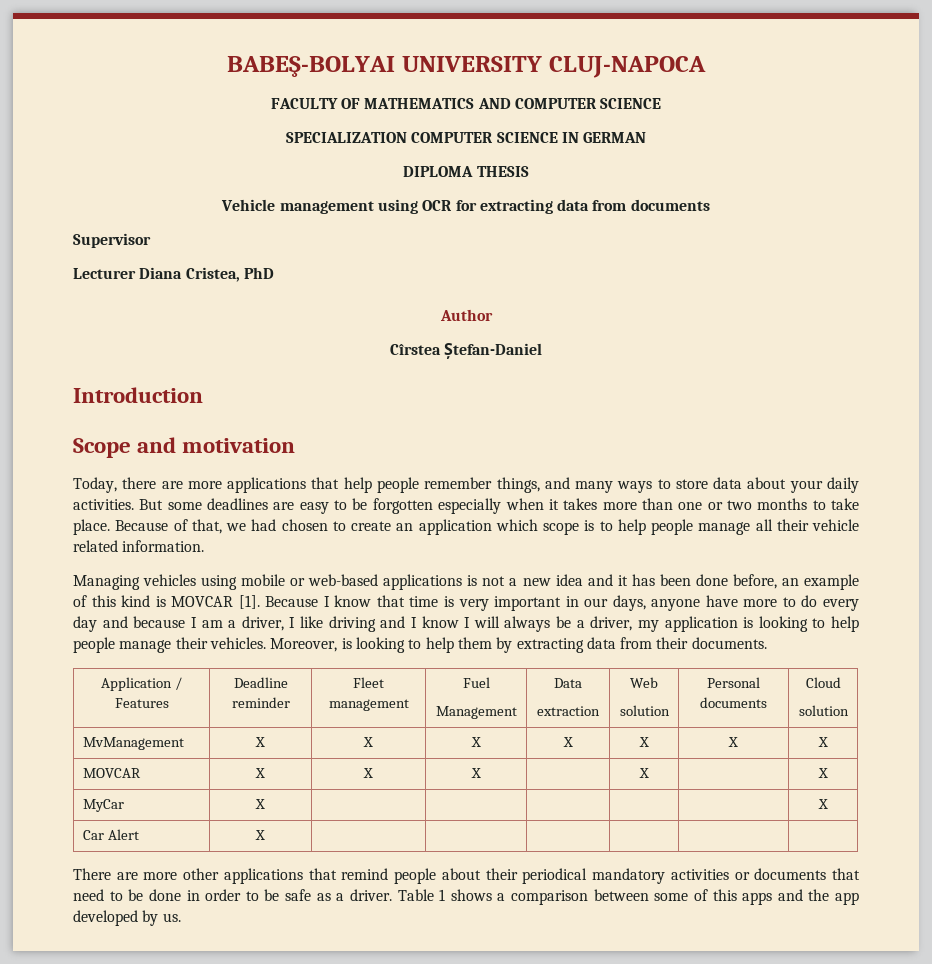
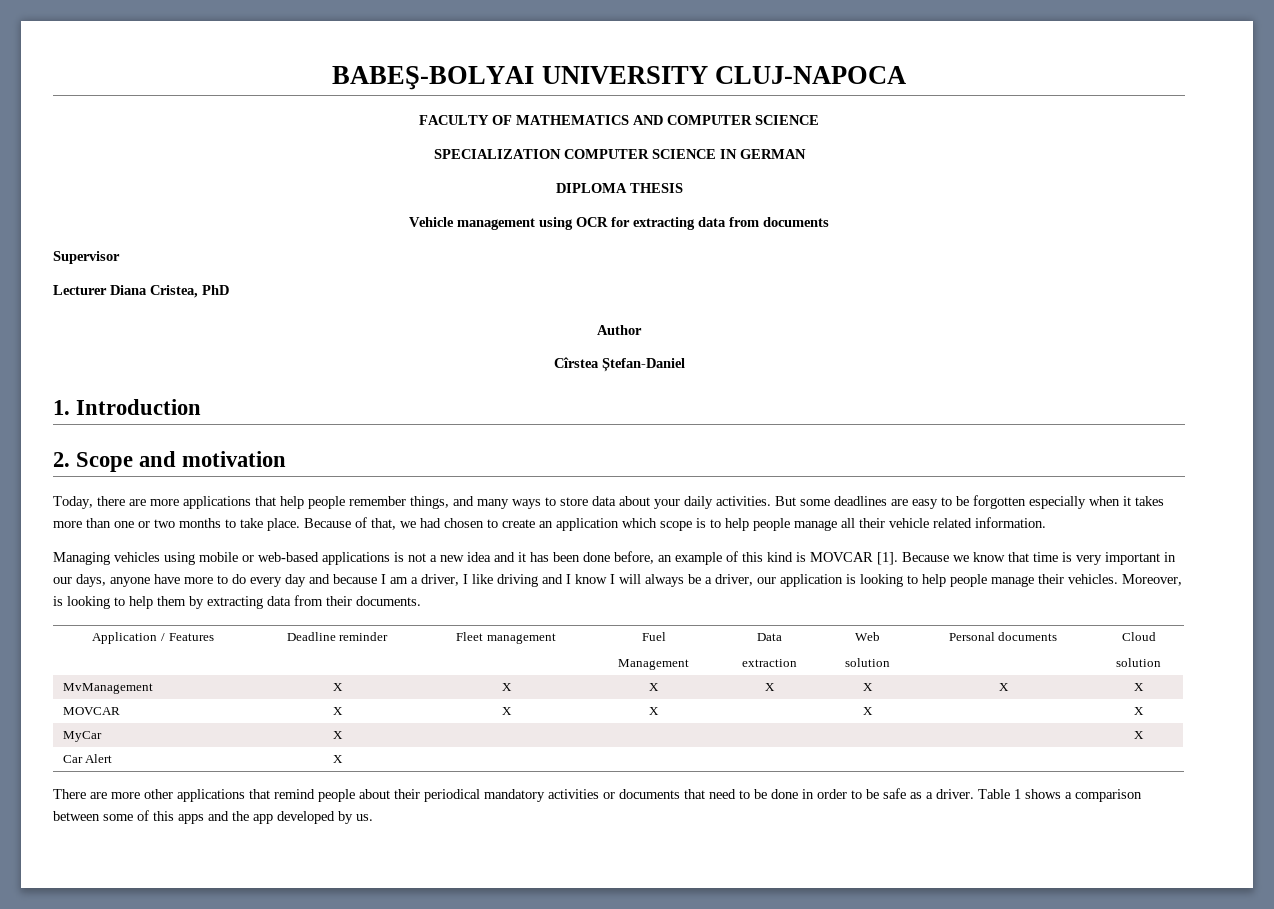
- Introduction
+ 1. Introduction
- Scope and motivation
+ 2. Scope and motivation
- Because I know that time is very important in our days, anyone have more to do every day and because I am a driver, I like driving and I know I will always be a driver, my application is looking to help people manage their vehicles.
+ Because we know that time is very important in our days, anyone have more to do every day and because I am a driver, I like driving and I know I will always be a driver, our application is looking to help people manage their vehicles.

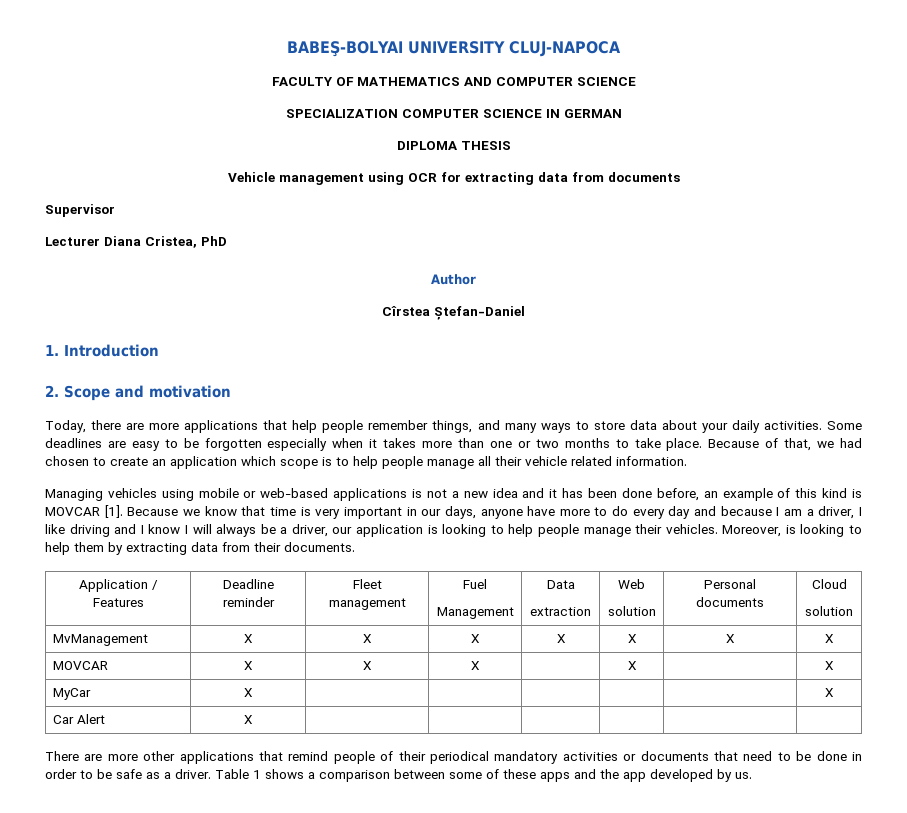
- But some deadlines are easy to be forgotten especially when it takes more than one or two months to take place.
+ Some deadlines are easy to be forgotten especially when it takes more than one or two months to take place.
- There are more other applications that remind people about their periodical mandatory activities or documents that need to be done in order to be safe as a driver.
+ There are more other applications that remind people of their periodical mandatory activities or documents that need to be done in order to be safe as a driver.
- Table 1 shows a comparison between some of this apps and the app developed by us.
+ Table 1 shows a comparison between some of these apps and the app developed by us.

